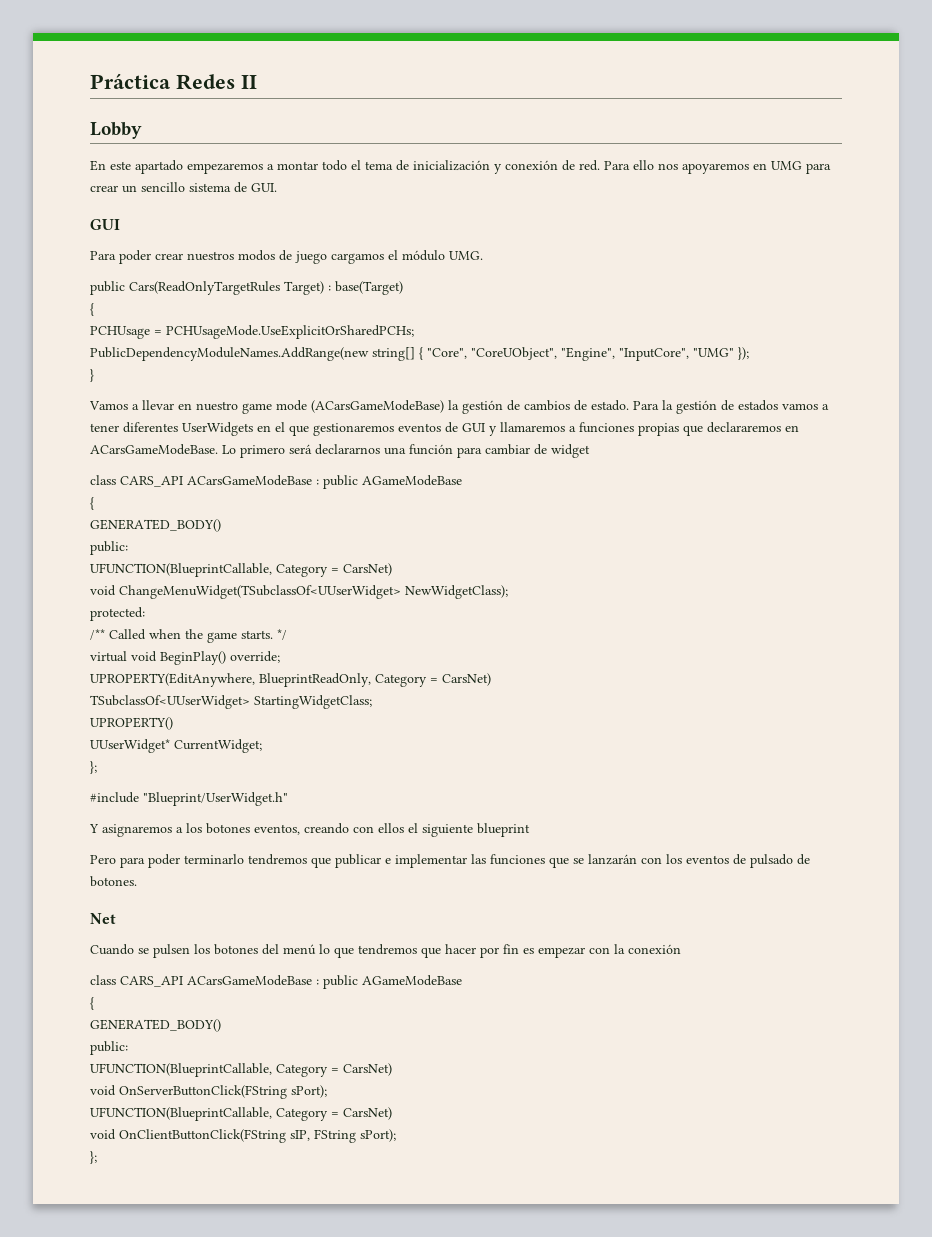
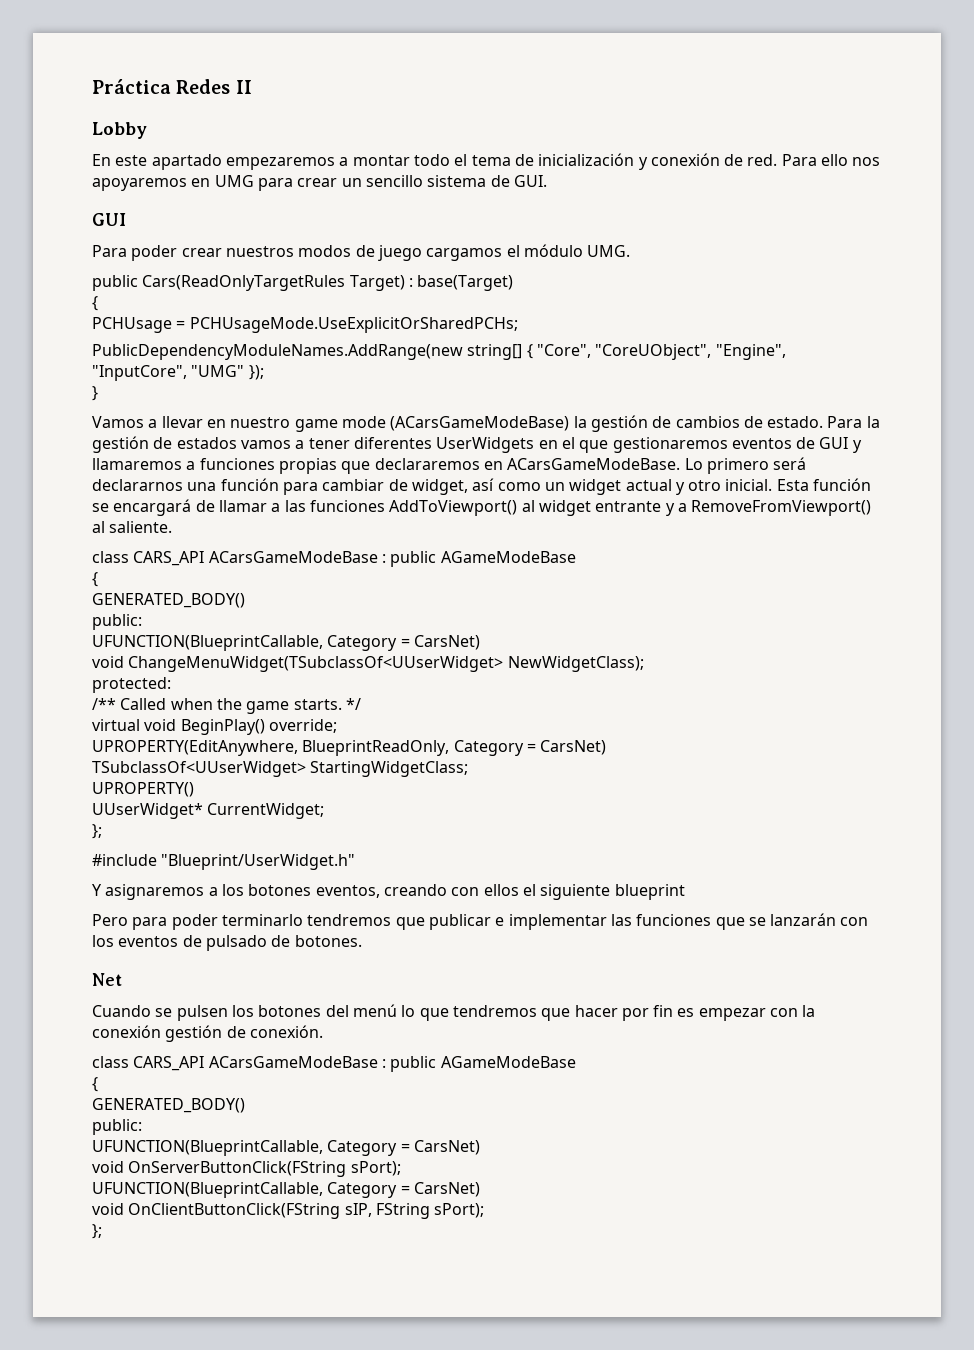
- Lo primero será declararnos una función para cambiar de widget
+ Lo primero será declararnos una función para cambiar de widget, así como un widget actual y otro inicial. Esta función se encargará de llamar a las funciones AddToViewport() al widget entrante y a RemoveFromViewport() al saliente.
- Cuando se pulsen los botones del menú lo que tendremos que hacer por fin es empezar con la conexión
+ Cuando se pulsen los botones del menú lo que tendremos que hacer por fin es empezar con la conexión gestión de conexión.

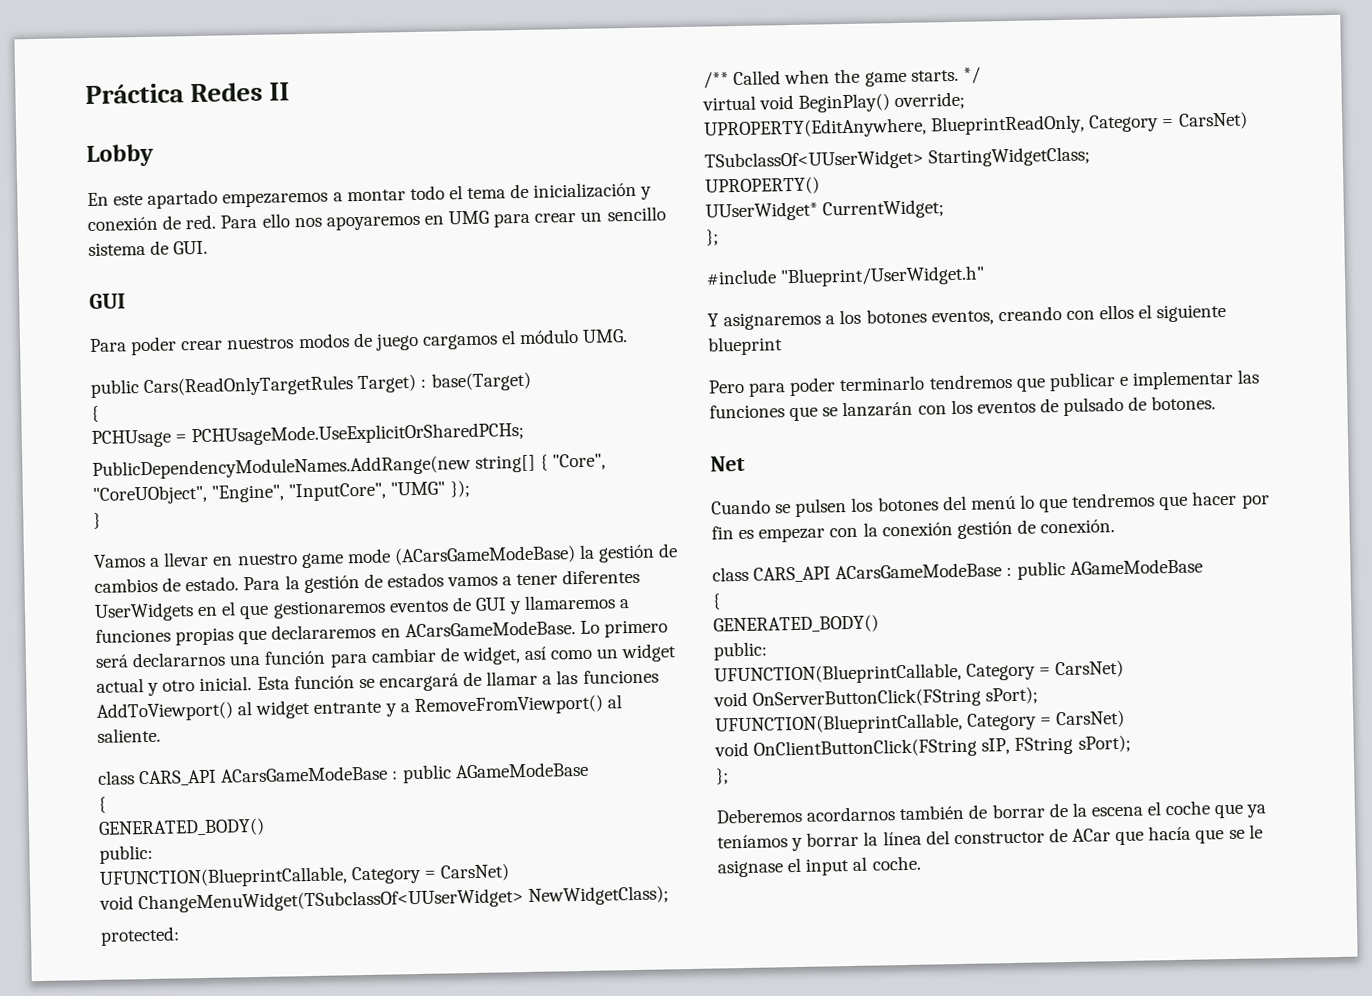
+ Deberemos acordarnos también de borrar de la escena el coche que ya teníamos y borrar la línea del constructor de ACar que hacía que se le asignase el input al coche.

